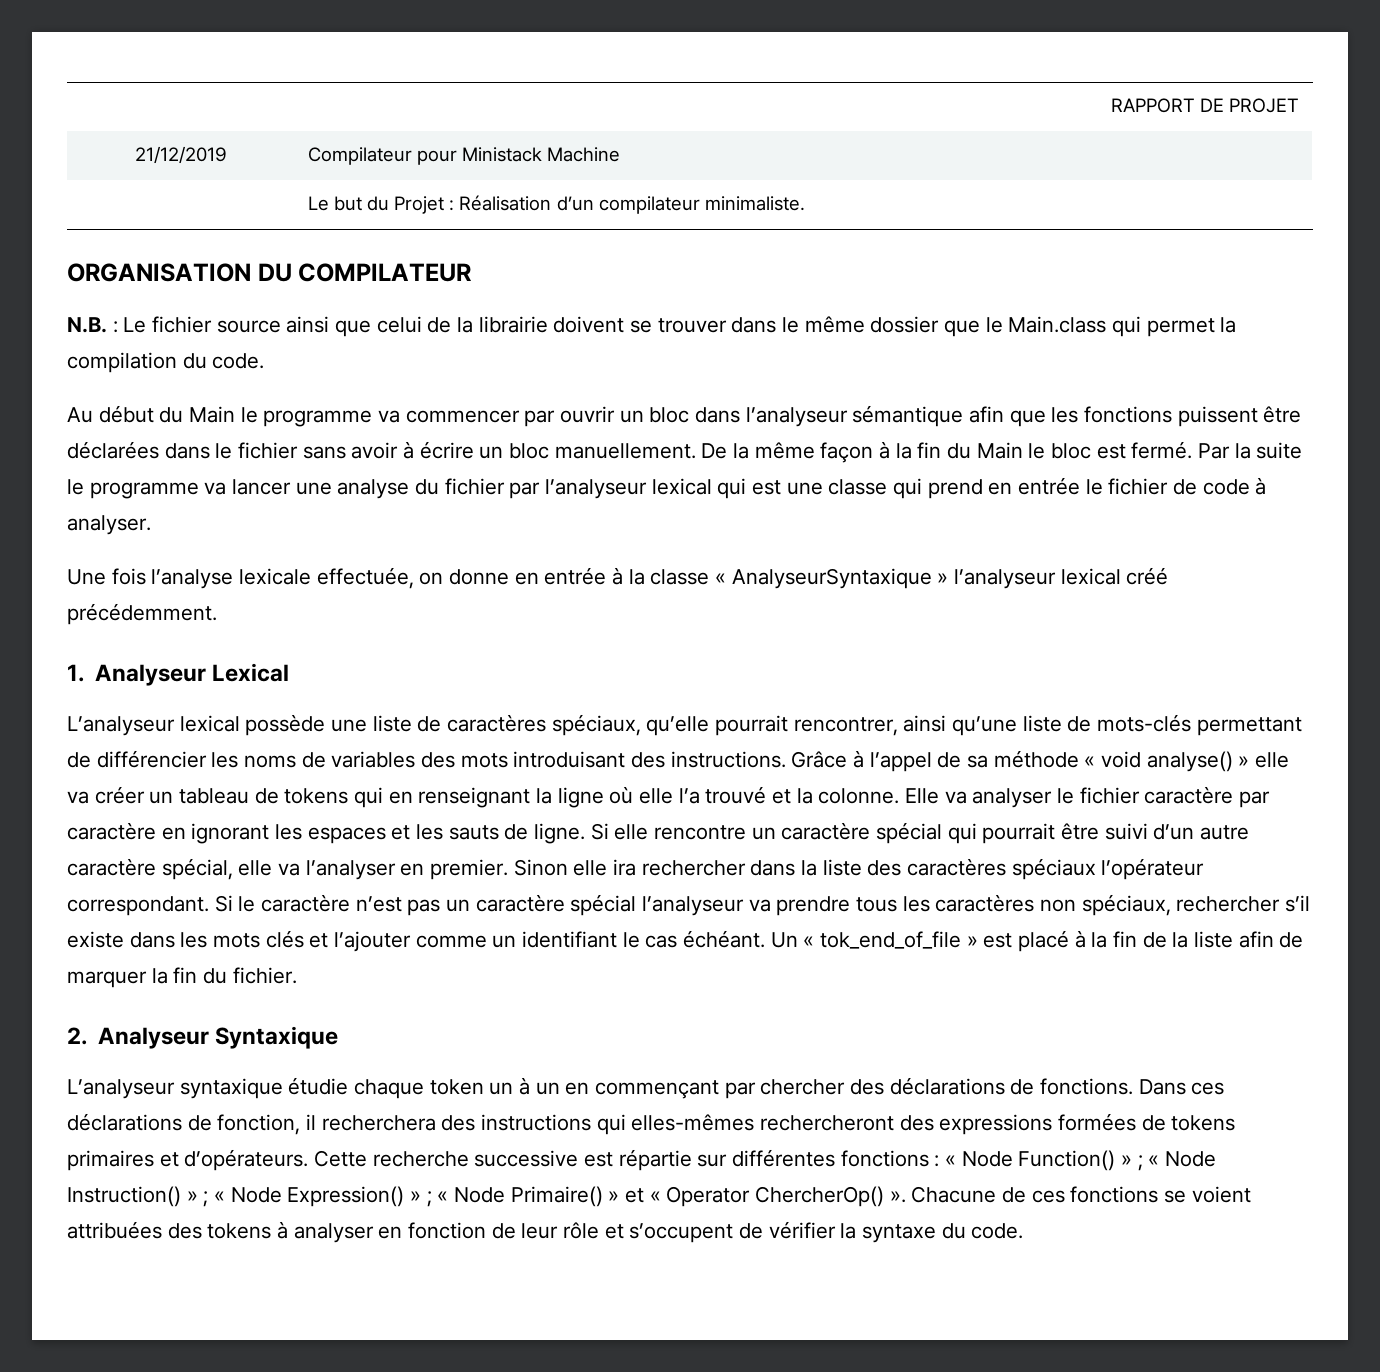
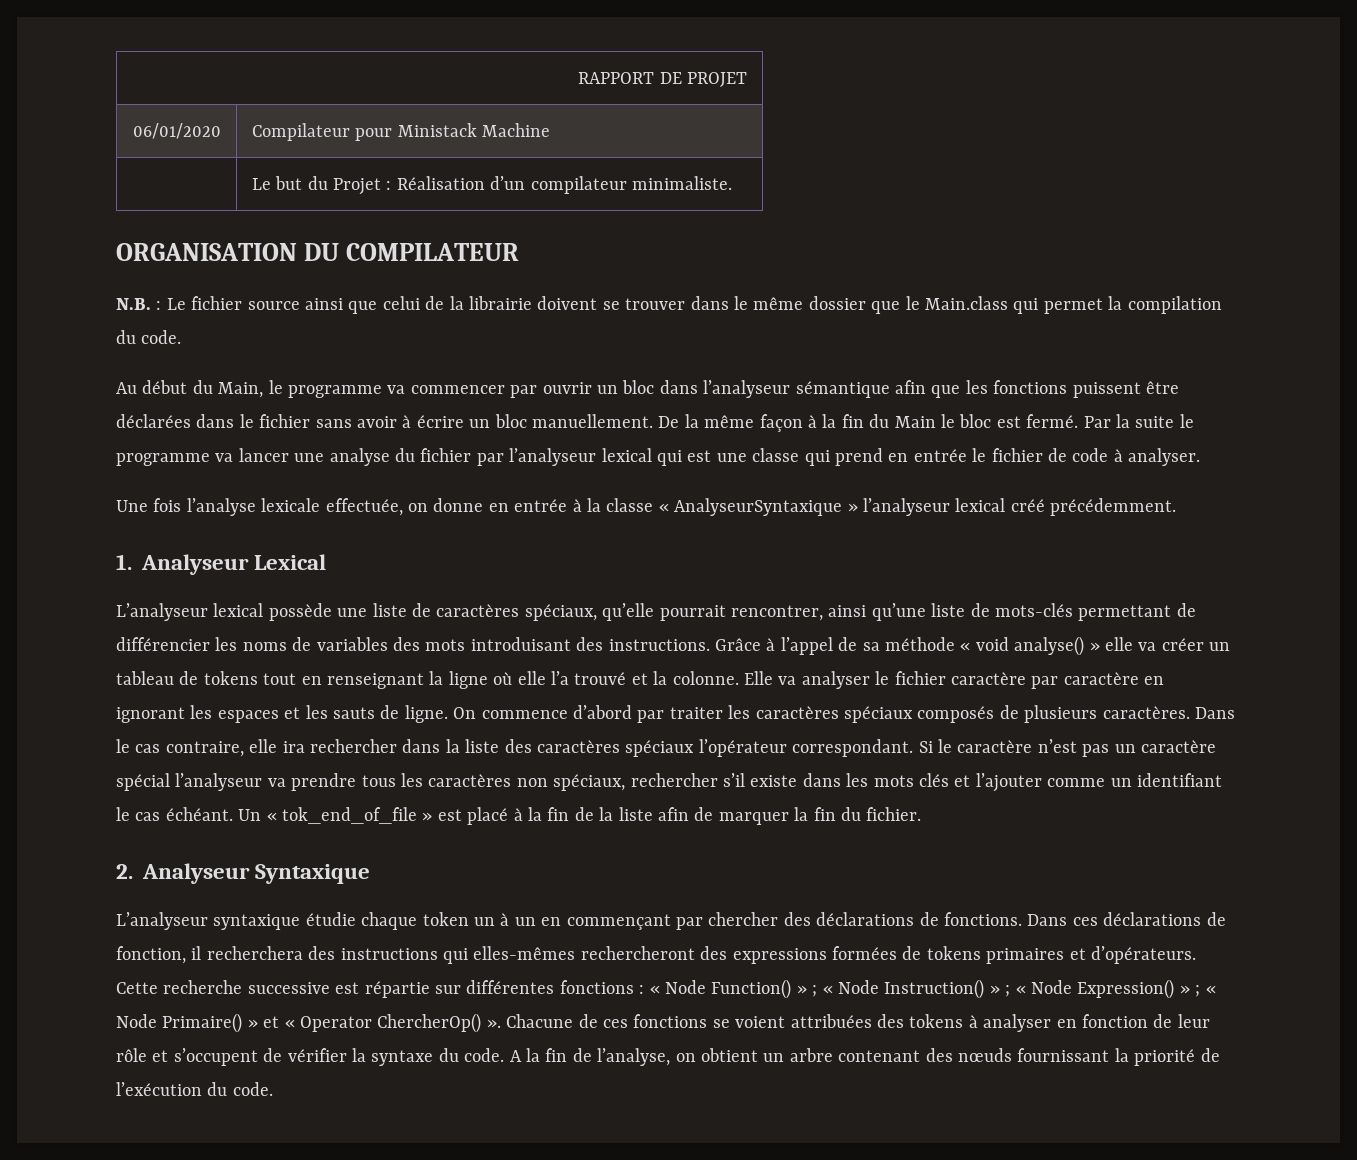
- 21/12/2019 | Compilateur pour Ministack Machine
+ 06/01/2020 | Compilateur pour Ministack Machine
- Au début du Main le programme va commencer par ouvrir un bloc dans l’analyseur sémantique afin que les fonctions puissent être déclarées dans le fichier sans avoir à écrire un bloc manuellement.
+ Au début du Main, le programme va commencer par ouvrir un bloc dans l’analyseur sémantique afin que les fonctions puissent être déclarées dans le fichier sans avoir à écrire un bloc manuellement.
- Grâce à l’appel de sa méthode « void analyse() » elle va créer un tableau de tokens qui en renseignant la ligne où elle l’a trouvé et la colonne.
+ Grâce à l’appel de sa méthode « void analyse() » elle va créer un tableau de tokens tout en renseignant la ligne où elle l’a trouvé et la colonne.
- Si elle rencontre un caractère spécial qui pourrait être suivi d’un autre caractère spécial, elle va l’analyser en premier. Sinon elle ira rechercher dans la liste des caractères spéciaux l’opérateur correspondant.
+ On commence d’abord par traiter les caractères spéciaux composés de plusieurs caractères. Dans le cas contraire, elle ira rechercher dans la liste des caractères spéciaux l’opérateur correspondant.
+ A la fin de l’analyse, on obtient un arbre contenant des nœuds fournissant la priorité de l’exécution du code.

